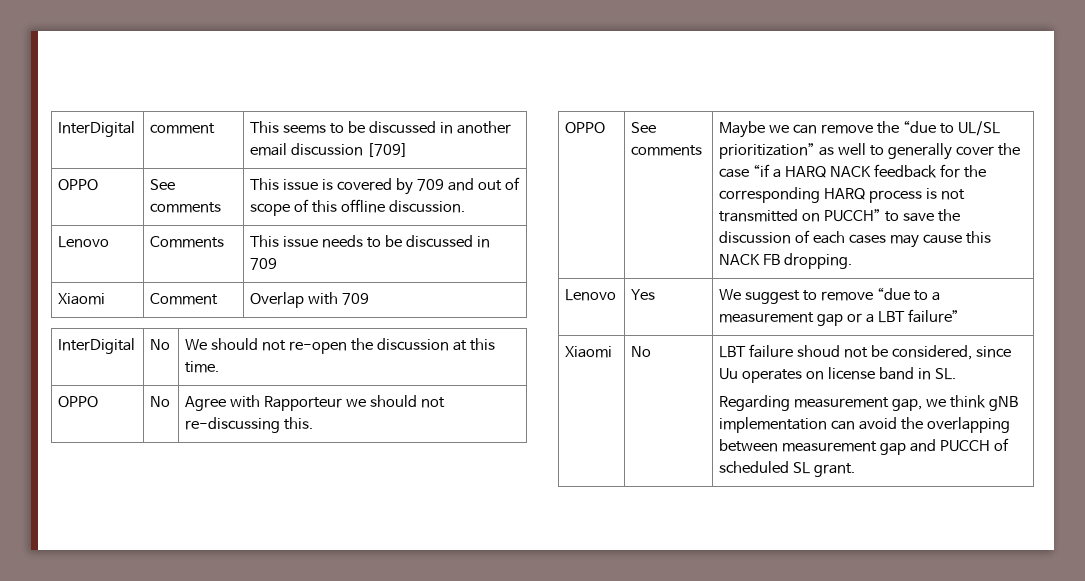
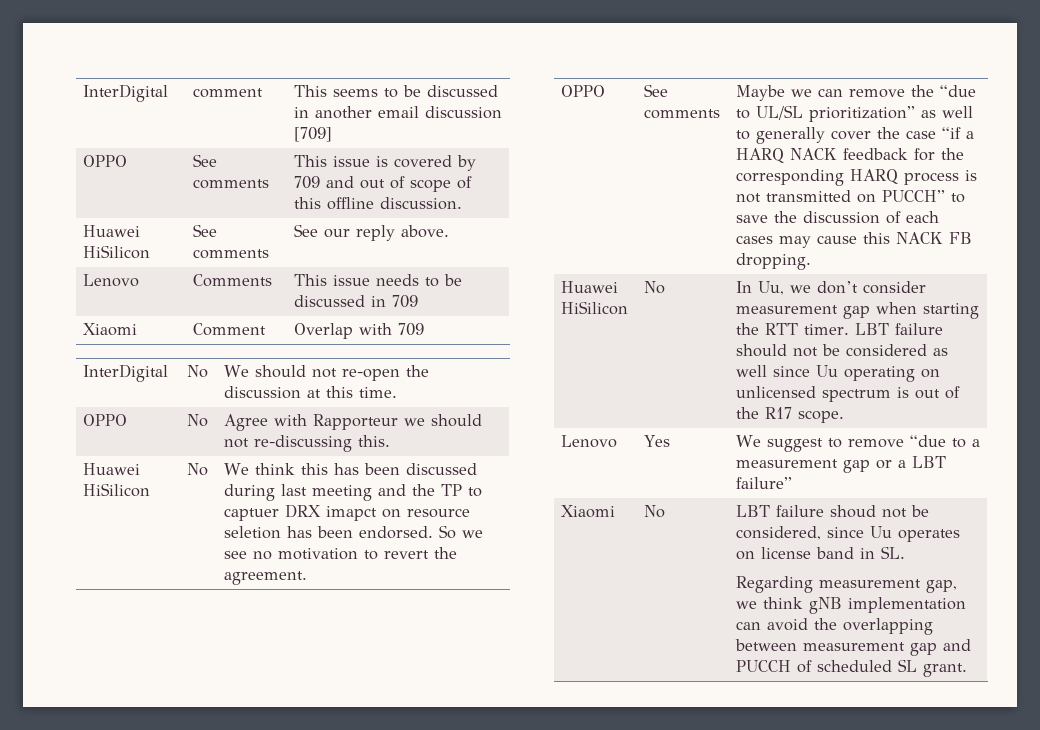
+ Huawei HiSilicon | See comments | See our reply above.
+ Huawei HiSilicon | No | We think this has been discussed during last meeting and the TP to captuer DRX imapct on resource seletion has been endorsed. So we see no motivation to revert the agreement.
+ Huawei HiSilicon | No | In Uu, we don’t consider measurement gap when starting the RTT timer. LBT failure should not be considered as well since Uu operating on unlicensed spectrum is out of the R17 scope.

